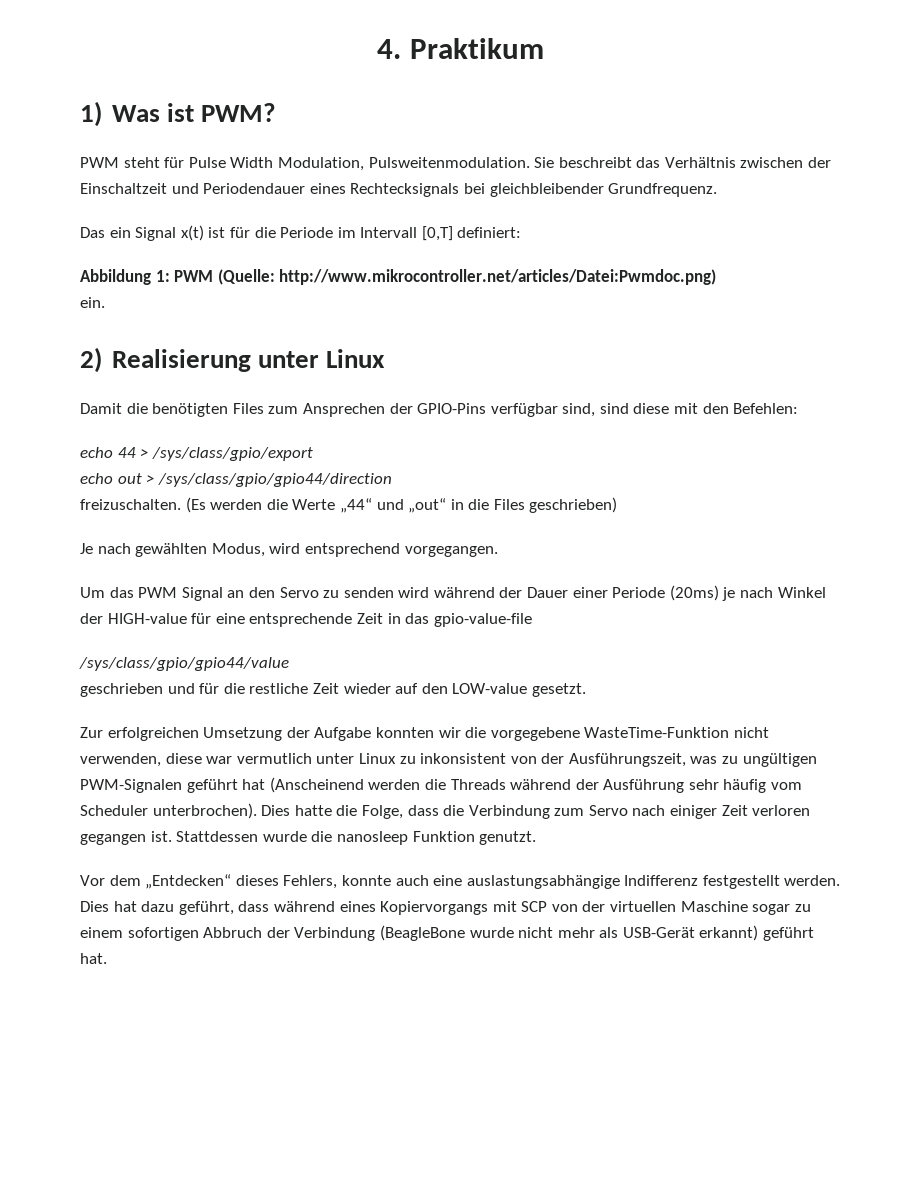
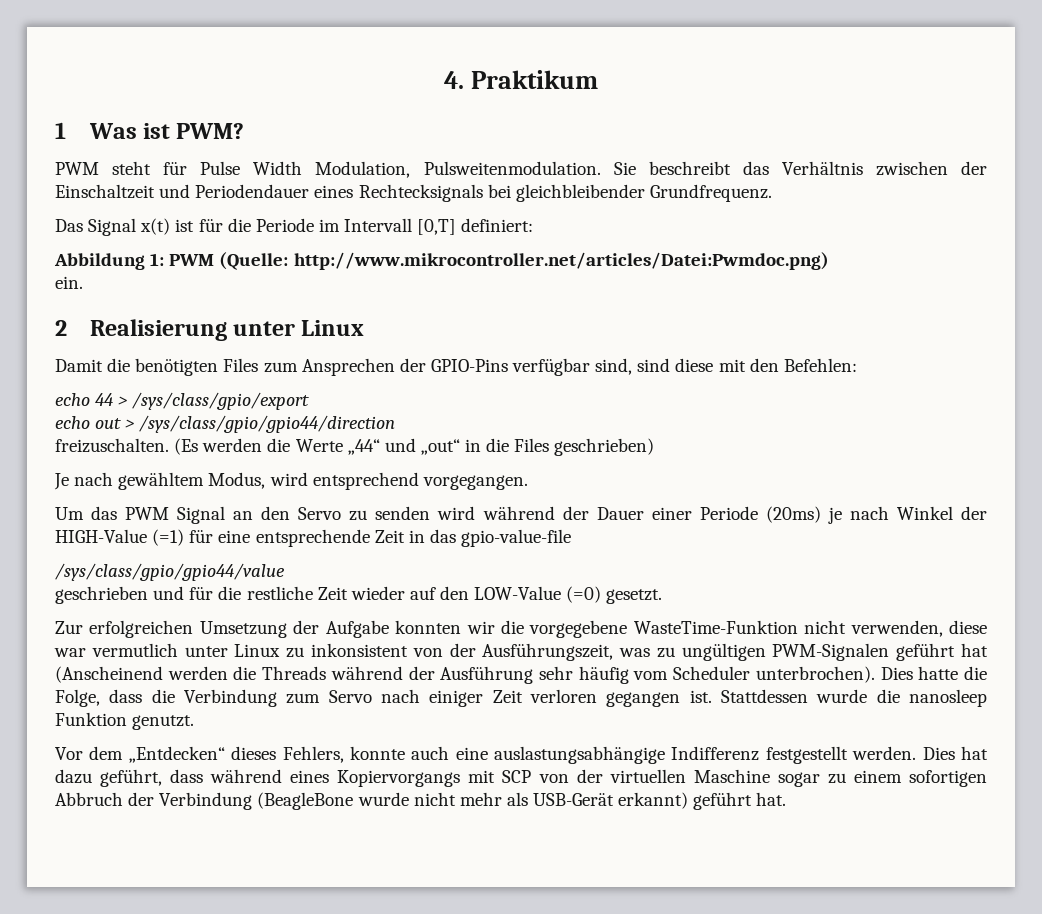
- 1) Was ist PWM?
+ 1 Was ist PWM?
- Das ein Signal x(t) ist für die Periode im Intervall [0,T] definiert:
+ Das Signal x(t) ist für die Periode im Intervall [0,T] definiert:
- 2) Realisierung unter Linux
+ 2 Realisierung unter Linux
- Je nach gewählten Modus, wird entsprechend vorgegangen.
+ Je nach gewähltem Modus, wird entsprechend vorgegangen.
- Um das PWM Signal an den Servo zu senden wird während der Dauer einer Periode (20ms) je nach Winkel der HIGH-value für eine entsprechende Zeit in das gpio-value-file
+ Um das PWM Signal an den Servo zu senden wird während der Dauer einer Periode (20ms) je nach Winkel der HIGH-Value (=1) für eine entsprechende Zeit in das gpio-value-file
- geschrieben und für die restliche Zeit wieder auf den LOW-value gesetzt.
+ geschrieben und für die restliche Zeit wieder auf den LOW-Value (=0) gesetzt.

